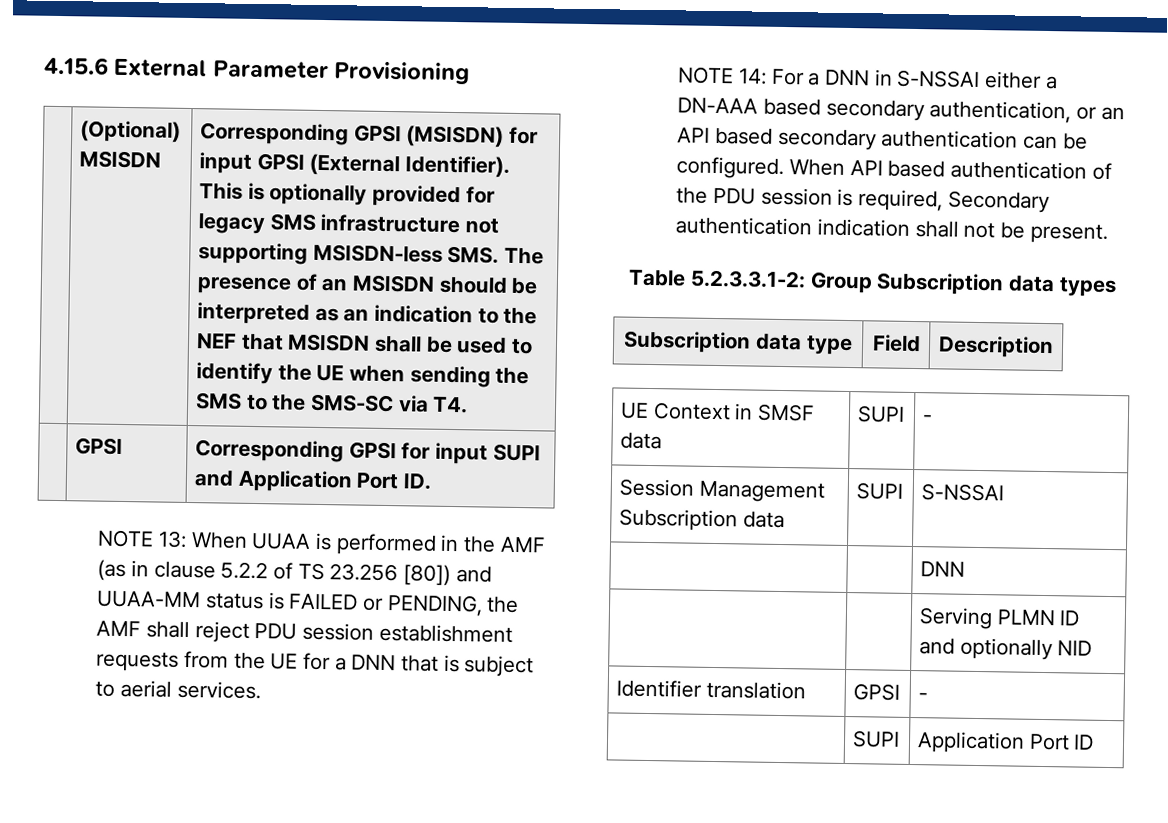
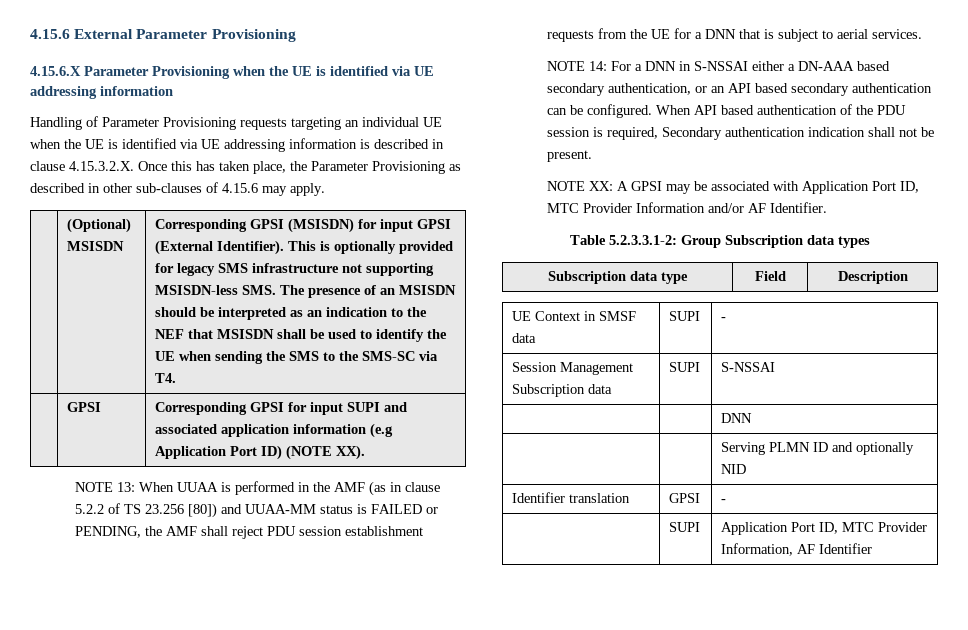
+ 4.15.6.X Parameter Provisioning when the UE is identified via UE addressing information
+ Handling of Parameter Provisioning requests targeting an individual UE when the UE is identified via UE addressing information is described in clause 4.15.3.2.X. Once this has taken place, the Parameter Provisioning as described in other sub-clauses of 4.15.6 may apply.
- | GPSI | Corresponding GPSI for input SUPI and Application Port ID.
+ | GPSI | Corresponding GPSI for input SUPI and associated application information (e.g Application Port ID) (NOTE XX).
+ NOTE XX: A GPSI may be associated with Application Port ID, MTC Provider Information and/or AF Identifier.
- | SUPI | Application Port ID
+ | SUPI | Application Port ID, MTC Provider Information, AF Identifier

